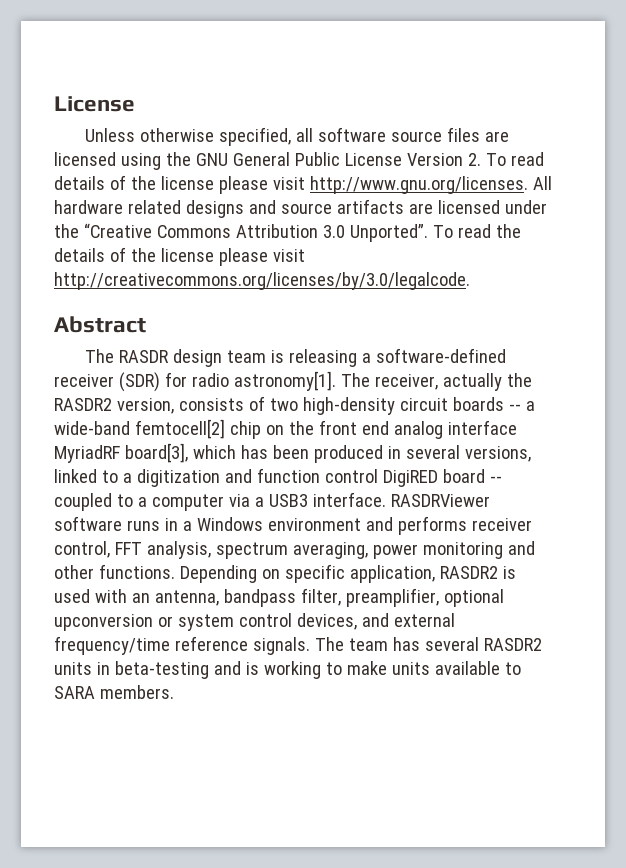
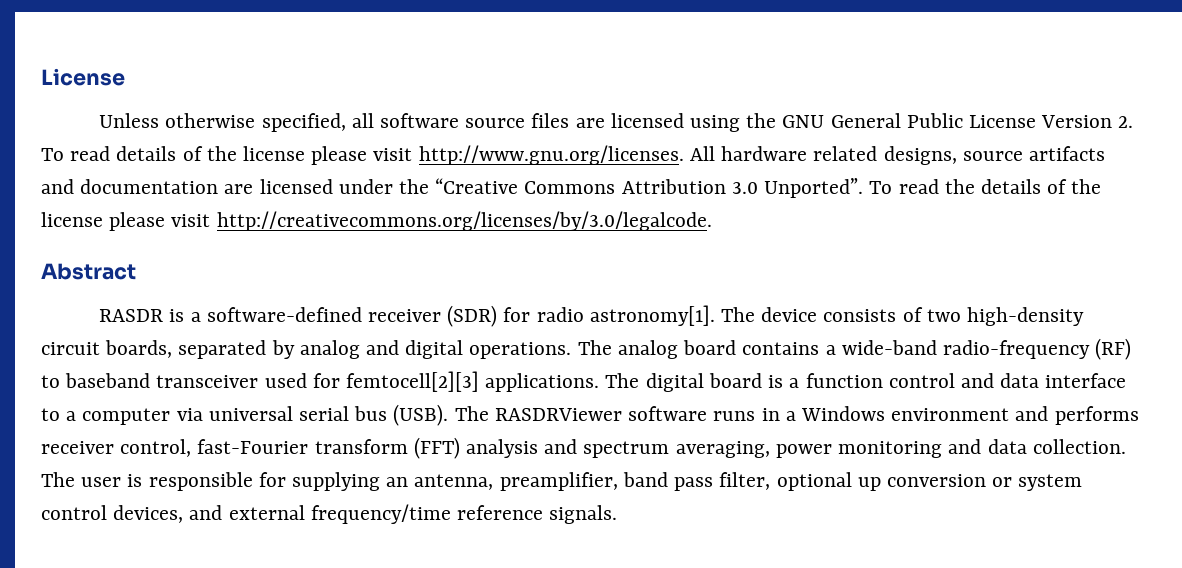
- Unless otherwise specified, all software source files are licensed using the GNU General Public License Version 2. To read details of the license please visit http://www.gnu.org/licenses. All hardware related designs and source artifacts are licensed under the “Creative Commons Attribution 3.0 Unported”.
+ Unless otherwise specified, all software source files are licensed using the GNU General Public License Version 2. To read details of the license please visit http://www.gnu.org/licenses. All hardware related designs, source artifacts and documentation are licensed under the “Creative Commons Attribution 3.0 Unported”.
- The RASDR design team is releasing a software-defined receiver (SDR) for radio astronomy[1].
+ RASDR is a software-defined receiver (SDR) for radio astronomy[1].
- The receiver, actually the RASDR2 version, consists of two high-density circuit boards -- a wide-band femtocell[2] chip on the front end analog interface MyriadRF board[3], which has been produced in several versions, linked to a digitization and function control DigiRED board -- coupled to a computer via a USB3 interface. RASDRViewer software runs in a Windows environment and performs receiver control, FFT analysis, spectrum averaging, power monitoring and other functions. Depending on specific application, RASDR2 is used with an antenna, bandpass filter, preamplifier, optional upconversion or system control devices, and external frequency/time reference signals. The team has several RASDR2 units in beta-testing and is working to make units available to SARA members.
+ The device consists of two high-density circuit boards, separated by analog and digital operations. The analog board contains a wide-band radio-frequency (RF) to baseband transceiver used for femtocell[2][3] applications. The digital board is a function control and data interface to a computer via universal serial bus (USB). The RASDRViewer software runs in a Windows environment and performs receiver control, fast-Fourier transform (FFT) analysis and spectrum averaging, power monitoring and data collection. The user is responsible for supplying an antenna, preamplifier, band pass filter, optional up conversion or system control devices, and external frequency/time reference signals.

